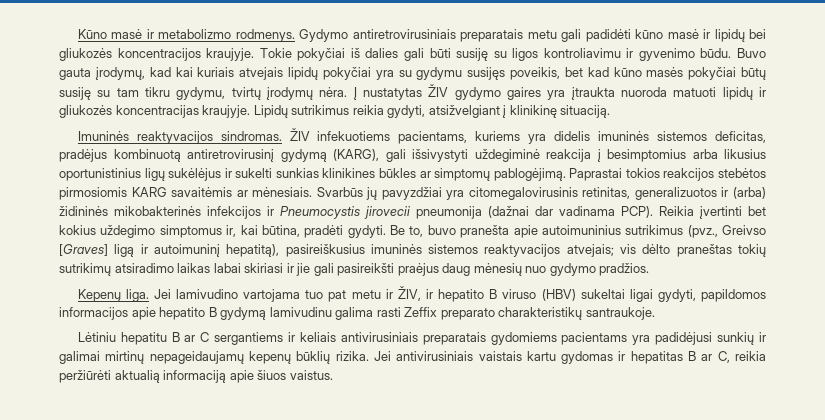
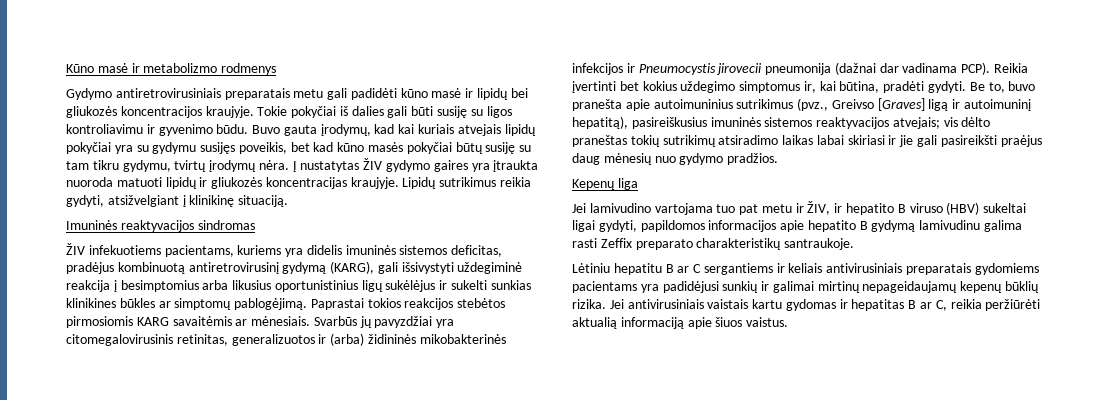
- Kūno masė ir metabolizmo rodmenys. Gydymo antiretrovirusiniais preparatais metu gali padidėti kūno masė ir lipidų bei gliukozės koncentracijos kraujyje.
+ Kūno masė ir metabolizmo rodmenys
+ Gydymo antiretrovirusiniais preparatais metu gali padidėti kūno masė ir lipidų bei gliukozės koncentracijos kraujyje.
- Imuninės reaktyvacijos sindromas. ŽIV infekuotiems pacientams, kuriems yra didelis imuninės sistemos deficitas, pradėjus kombinuotą antiretrovirusinį gydymą (KARG), gali išsivystyti uždegiminė reakcija į besimptomius arba likusius oportunistinius ligų sukėlėjus ir sukelti sunkias klinikines būkles ar simptomų pablogėjimą.
+ Imuninės reaktyvacijos sindromas
+ ŽIV infekuotiems pacientams, kuriems yra didelis imuninės sistemos deficitas, pradėjus kombinuotą antiretrovirusinį gydymą (KARG), gali išsivystyti uždegiminė reakcija į besimptomius arba likusius oportunistinius ligų sukėlėjus ir sukelti sunkias klinikines būkles ar simptomų pablogėjimą.
- Kepenų liga. Jei lamivudino vartojama tuo pat metu ir ŽIV, ir hepatito B viruso (HBV) sukeltai ligai gydyti, papildomos informacijos apie hepatito B gydymą lamivudinu galima rasti Zeffix preparato charakteristikų santraukoje.
+ Kepenų liga
+ Jei lamivudino vartojama tuo pat metu ir ŽIV, ir hepatito B viruso (HBV) sukeltai ligai gydyti, papildomos informacijos apie hepatito B gydymą lamivudinu galima rasti Zeffix preparato charakteristikų santraukoje.

